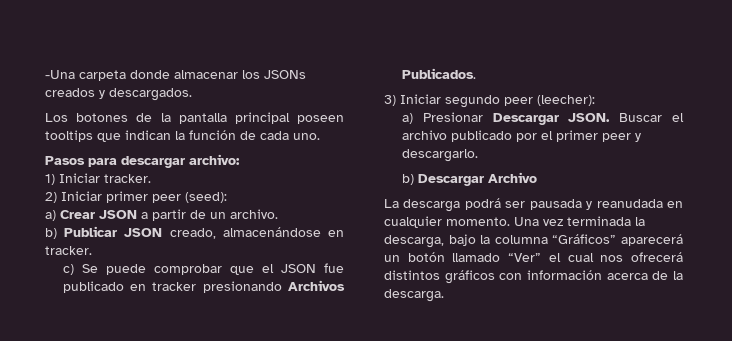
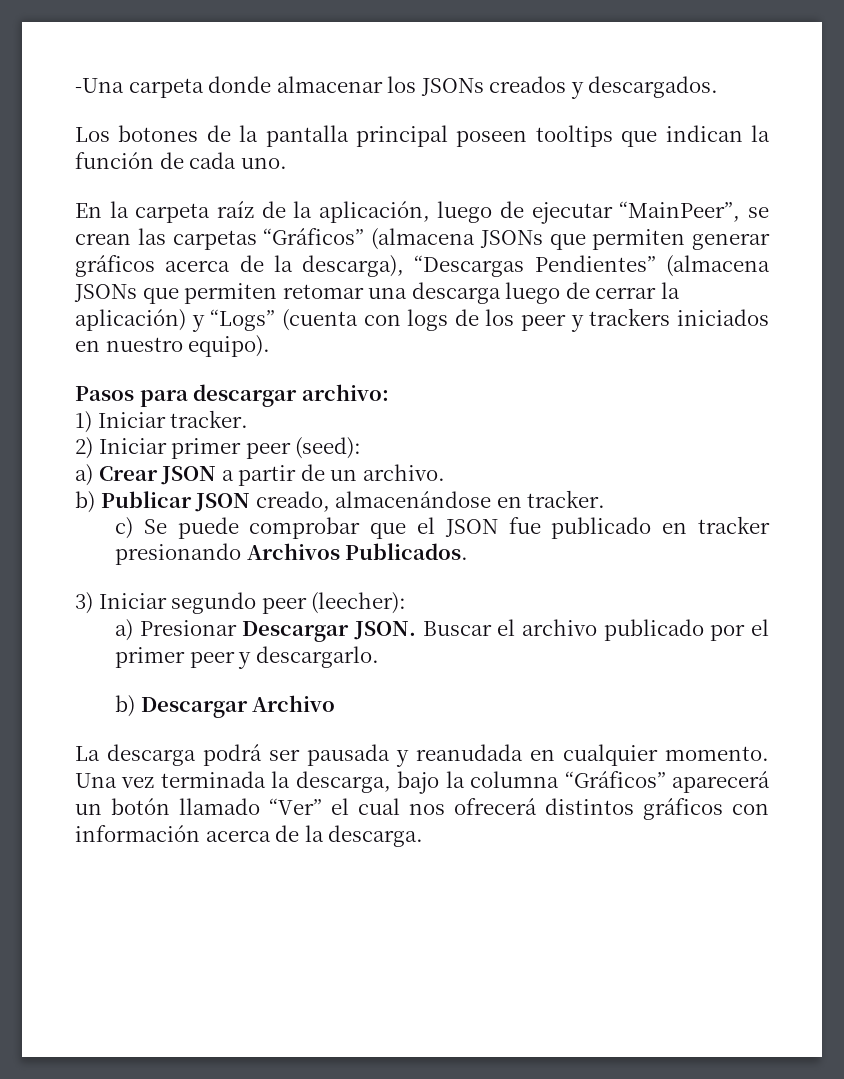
+ En la carpeta raíz de la aplicación, luego de ejecutar “MainPeer”, se crean las carpetas “Gráficos” (almacena JSONs que permiten generar gráficos acerca de la descarga), “Descargas Pendientes” (almacena JSONs que permiten retomar una descarga luego de cerrar la aplicación) y “Logs” (cuenta con logs de los peer y trackers iniciados en nuestro equipo).

